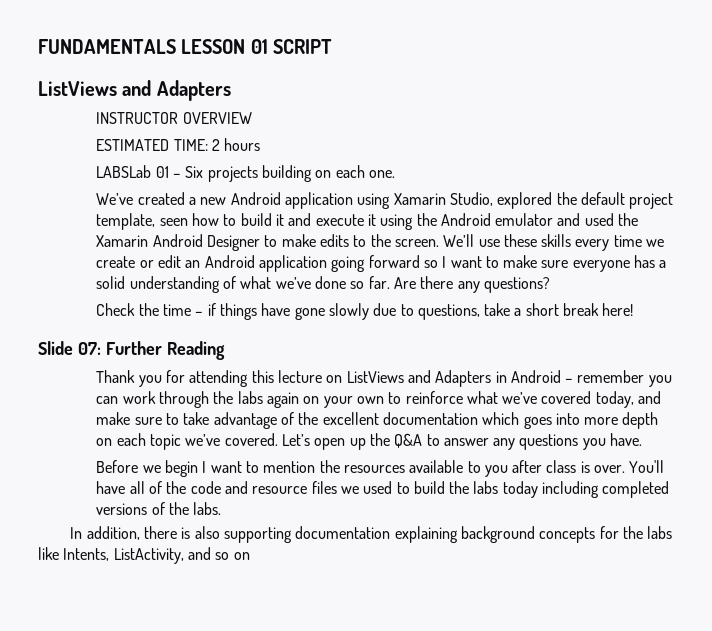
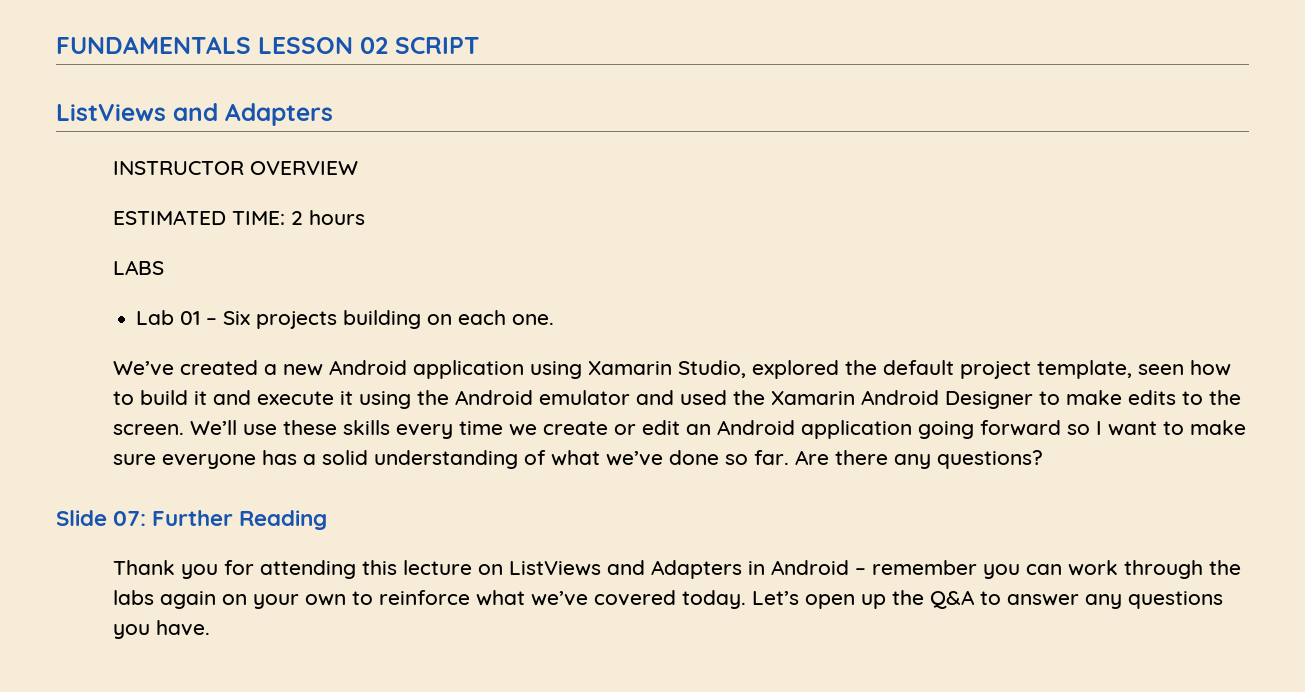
- FUNDAMENTALS LESSON 01 SCRIPT
+ FUNDAMENTALS LESSON 02 SCRIPT
- LABSLab 01 – Six projects building on each one.
+ LABS
+ Lab 01 – Six projects building on each one.
- Check the time – if things have gone slowly due to questions, take a short break here!
- Thank you for attending this lecture on ListViews and Adapters in Android – remember you can work through the labs again on your own to reinforce what we’ve covered today, and make sure to take advantage of the excellent documentation which goes into more depth on each topic we’ve covered.
+ Thank you for attending this lecture on ListViews and Adapters in Android – remember you can work through the labs again on your own to reinforce what we’ve covered today.
- Before we begin I want to mention the resources available to you after class is over. You'll have all of the code and resource files we used to build the labs today including completed versions of the labs.
- In addition, there is also supporting documentation explaining background concepts for the labs like Intents, ListActivity, and so on

